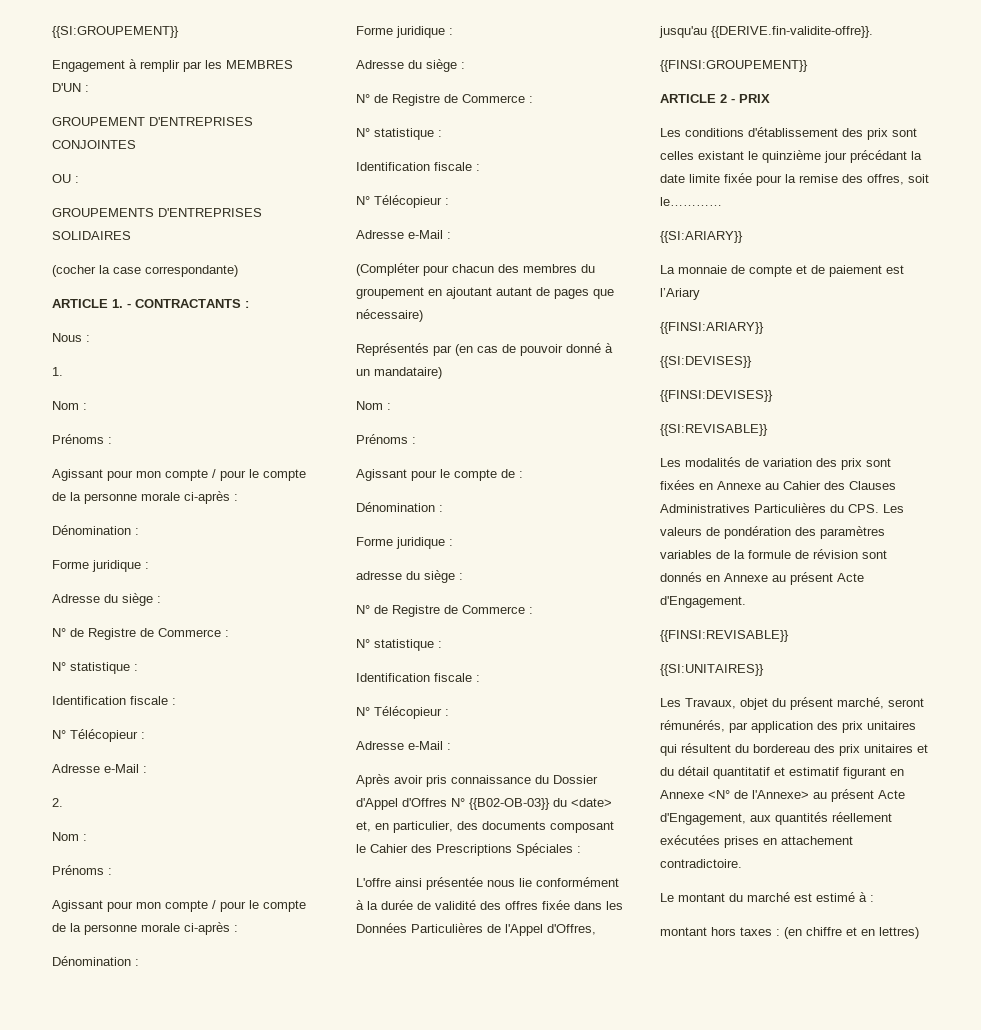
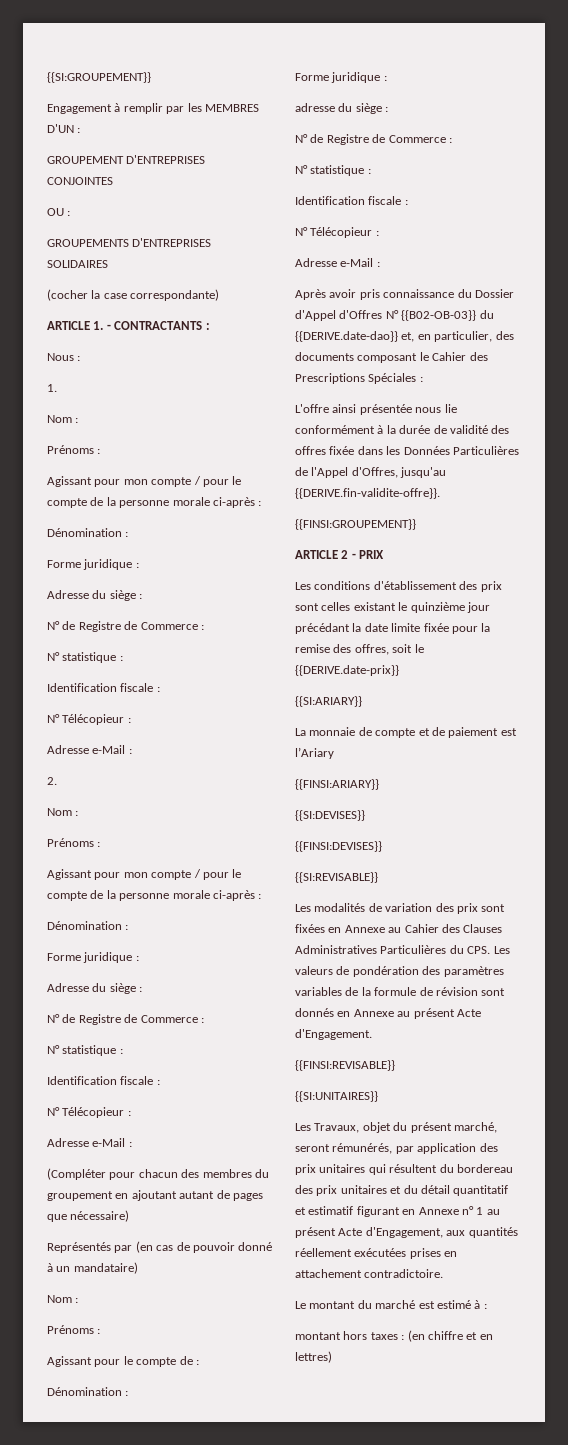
- Après avoir pris connaissance du Dossier d'Appel d'Offres N° {{B02-OB-03}} du <date> et, en particulier, des documents composant le Cahier des Prescriptions Spéciales :
+ Après avoir pris connaissance du Dossier d'Appel d'Offres N° {{B02-OB-03}} du {{DERIVE.date-dao}} et, en particulier, des documents composant le Cahier des Prescriptions Spéciales :
- Les conditions d'établissement des prix sont celles existant le quinzième jour précédant la date limite fixée pour la remise des offres, soit le…………
+ Les conditions d'établissement des prix sont celles existant le quinzième jour précédant la date limite fixée pour la remise des offres, soit le {{DERIVE.date-prix}}
- Les Travaux, objet du présent marché, seront rémunérés, par application des prix unitaires qui résultent du bordereau des prix unitaires et du détail quantitatif et estimatif figurant en Annexe <N° de l'Annexe> au présent Acte d'Engagement, aux quantités réellement exécutées prises en attachement contradictoire.
+ Les Travaux, objet du présent marché, seront rémunérés, par application des prix unitaires qui résultent du bordereau des prix unitaires et du détail quantitatif et estimatif figurant en Annexe n° 1 au présent Acte d'Engagement, aux quantités réellement exécutées prises en attachement contradictoire.

